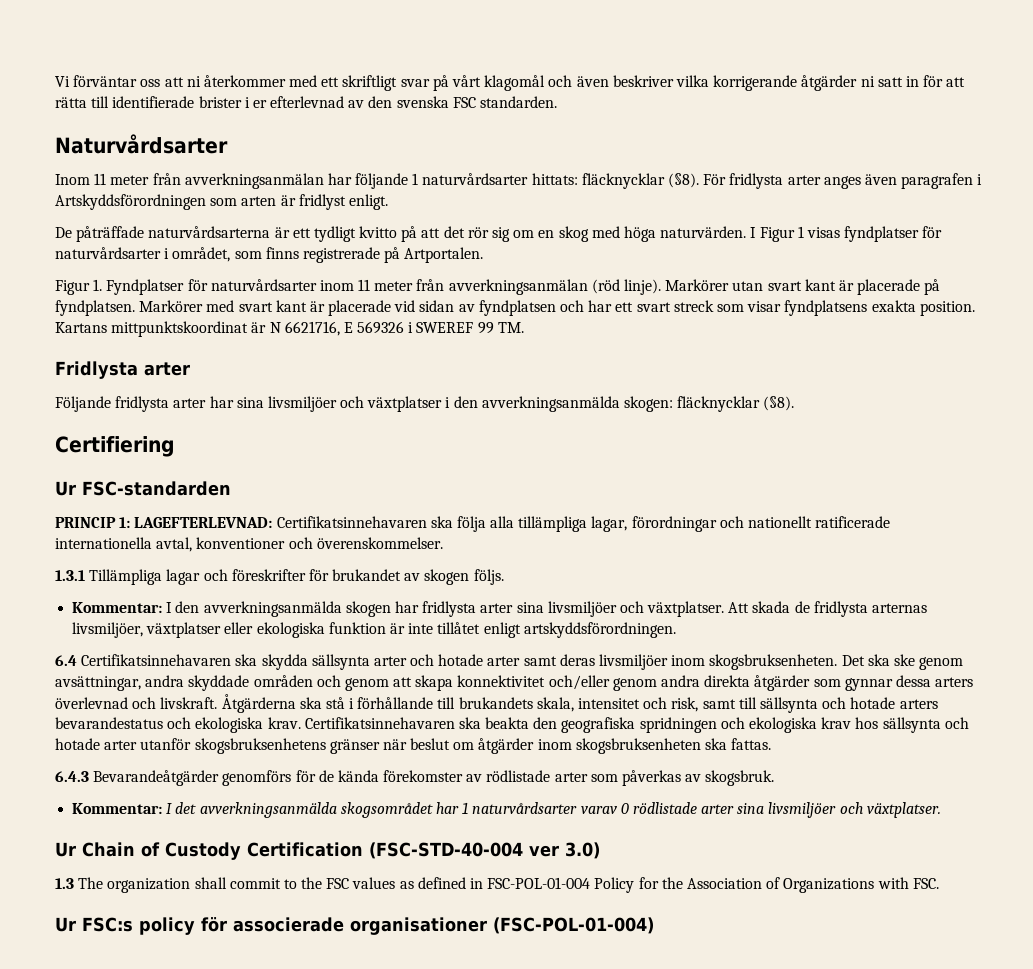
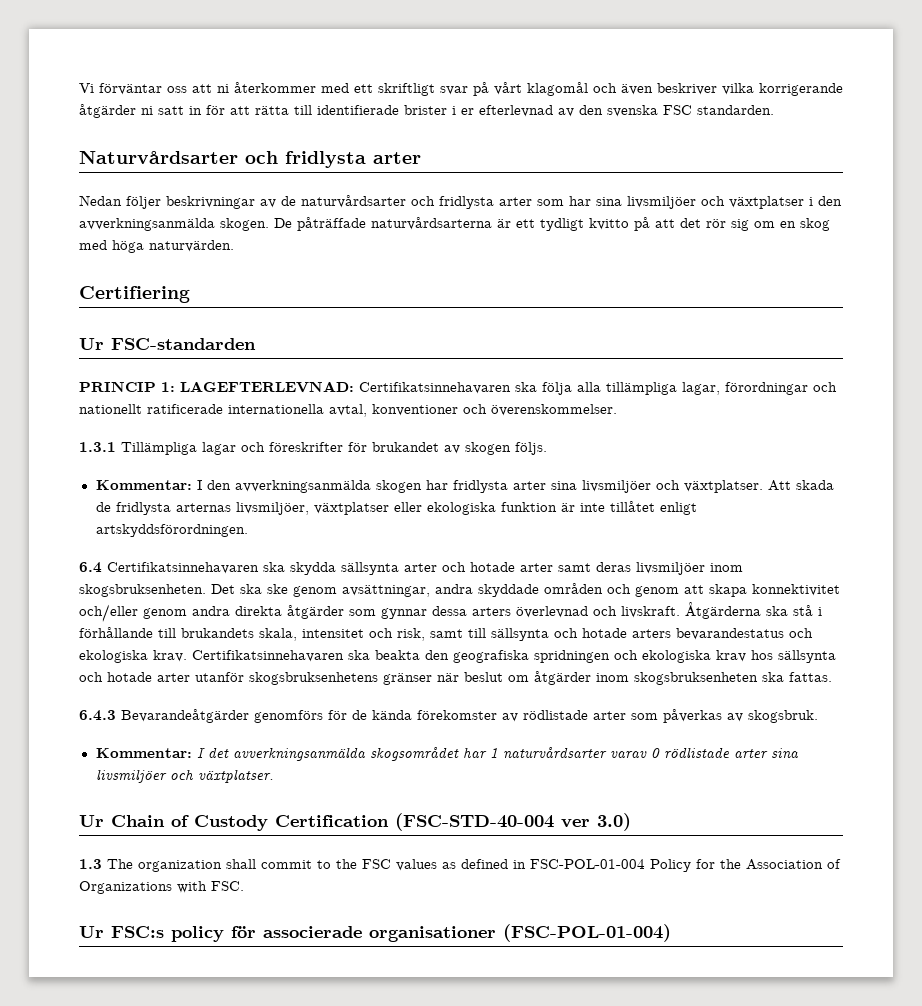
- Naturvårdsarter
- Inom 11 meter från avverkningsanmälan har följande 1 naturvårdsarter hittats: fläcknycklar (§8). För fridlysta arter anges även paragrafen i Artskyddsförordningen som arten är fridlyst enligt.
- De påträffade naturvårdsarterna är ett tydligt kvitto på att det rör sig om en skog med höga naturvärden. I Figur 1 visas fyndplatser för naturvårdsarter i området, som finns registrerade på Artportalen.
- Figur 1. Fyndplatser för naturvårdsarter inom 11 meter från avverkningsanmälan (röd linje). Markörer utan svart kant är placerade på fyndplatsen. Markörer med svart kant är placerade vid sidan av fyndplatsen och har ett svart streck som visar fyndplatsens exakta position. Kartans mittpunktskoordinat är N 6621716, E 569326 i SWEREF 99 TM.
- Fridlysta arter
- Följande fridlysta arter har sina livsmiljöer och växtplatser i den avverkningsanmälda skogen: fläcknycklar (§8).
+ Naturvårdsarter och fridlysta arter
+ Nedan följer beskrivningar av de naturvårdsarter och fridlysta arter som har sina livsmiljöer och växtplatser i den avverkningsanmälda skogen. De påträffade naturvårdsarterna är ett tydligt kvitto på att det rör sig om en skog med höga naturvärden.

